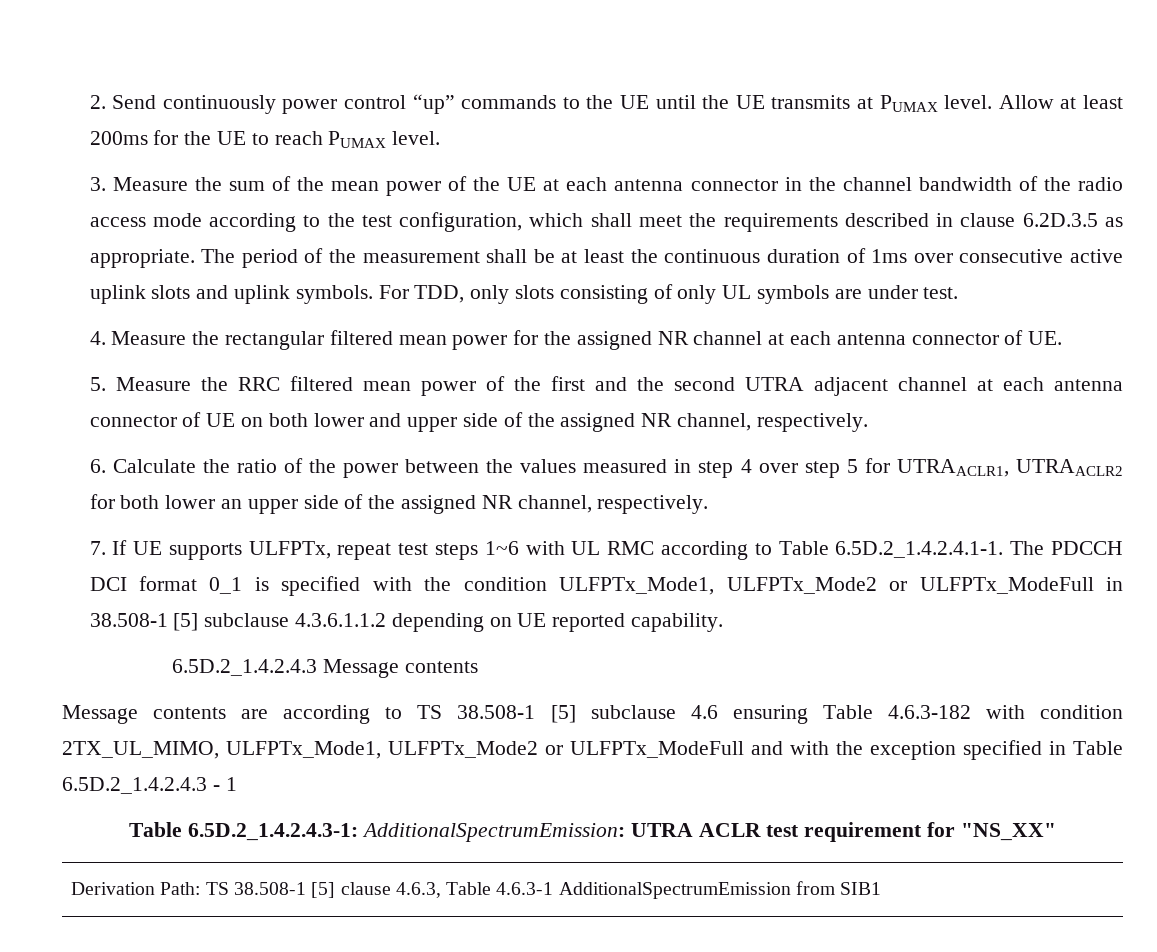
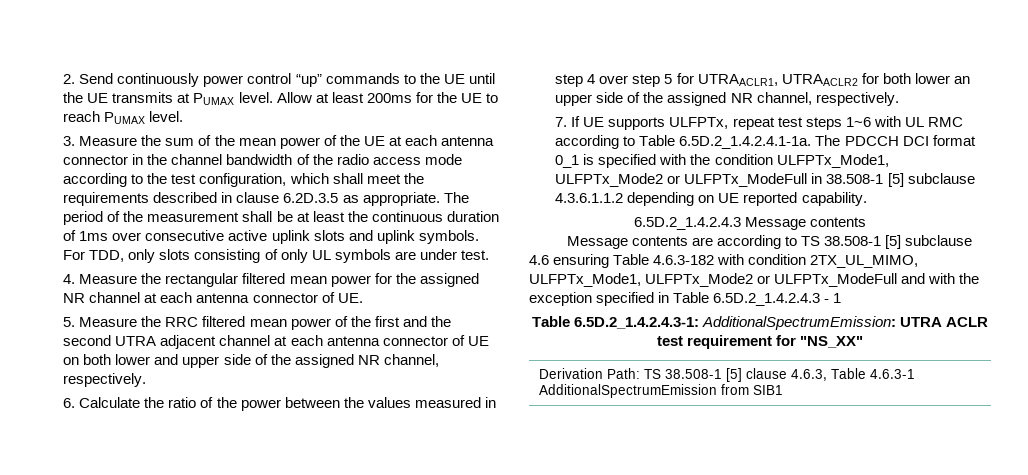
- 7. If UE supports ULFPTx, repeat test steps 1~6 with UL RMC according to Table 6.5D.2_1.4.2.4.1-1. The PDCCH DCI format 0_1 is specified with the condition ULFPTx_Mode1, ULFPTx_Mode2 or ULFPTx_ModeFull in 38.508-1 [5] subclause 4.3.6.1.1.2 depending on UE reported capability.
+ 7. If UE supports ULFPTx, repeat test steps 1~6 with UL RMC according to Table 6.5D.2_1.4.2.4.1-1a. The PDCCH DCI format 0_1 is specified with the condition ULFPTx_Mode1, ULFPTx_Mode2 or ULFPTx_ModeFull in 38.508-1 [5] subclause 4.3.6.1.1.2 depending on UE reported capability.

